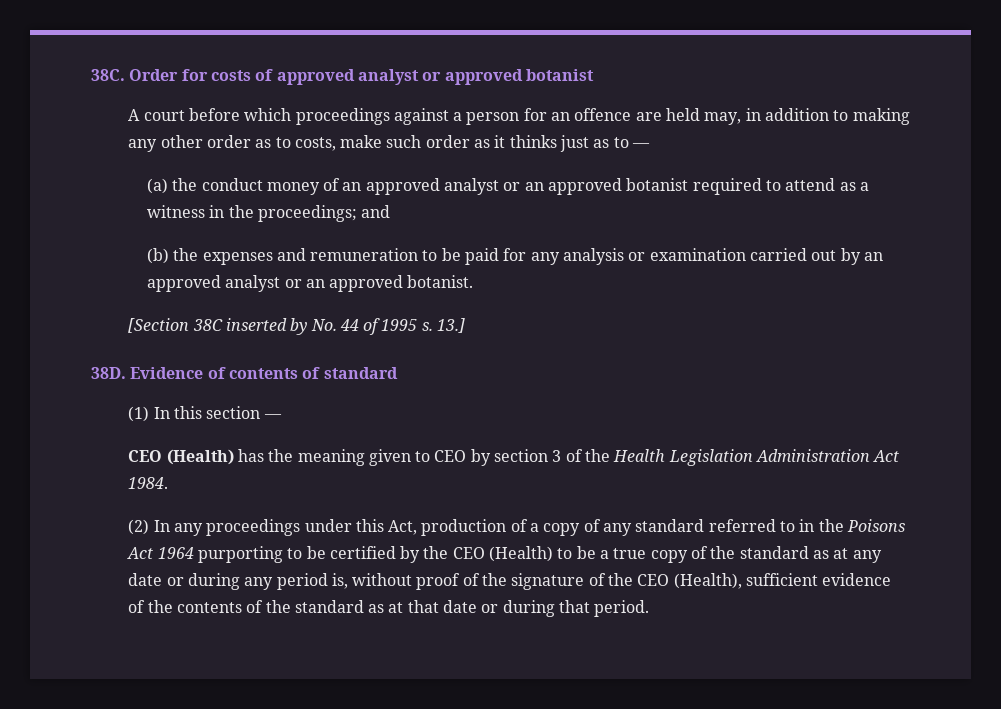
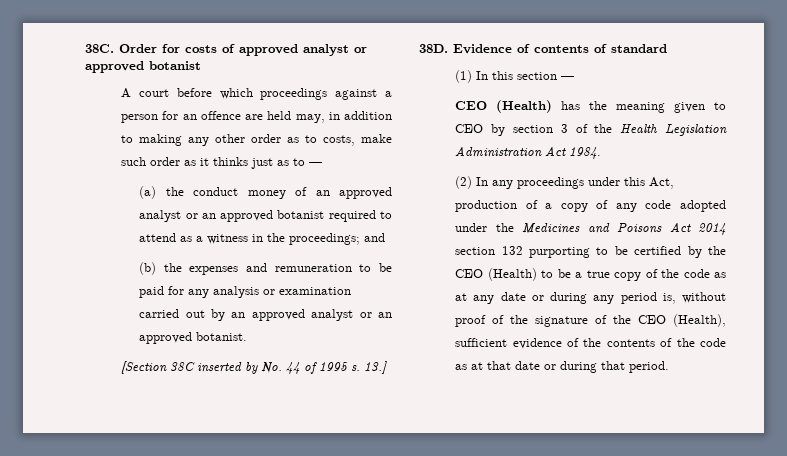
- (2) In any proceedings under this Act, production of a copy of any standard referred to in the Poisons Act 1964 purporting to be certified by the CEO (Health) to be a true copy of the standard as at any date or during any period is, without proof of the signature of the CEO (Health), sufficient evidence of the contents of the standard as at that date or during that period.
+ (2) In any proceedings under this Act, production of a copy of any code adopted under the Medicines and Poisons Act 2014 section 132 purporting to be certified by the CEO (Health) to be a true copy of the code as at any date or during any period is, without proof of the signature of the CEO (Health), sufficient evidence of the contents of the code as at that date or during that period.

